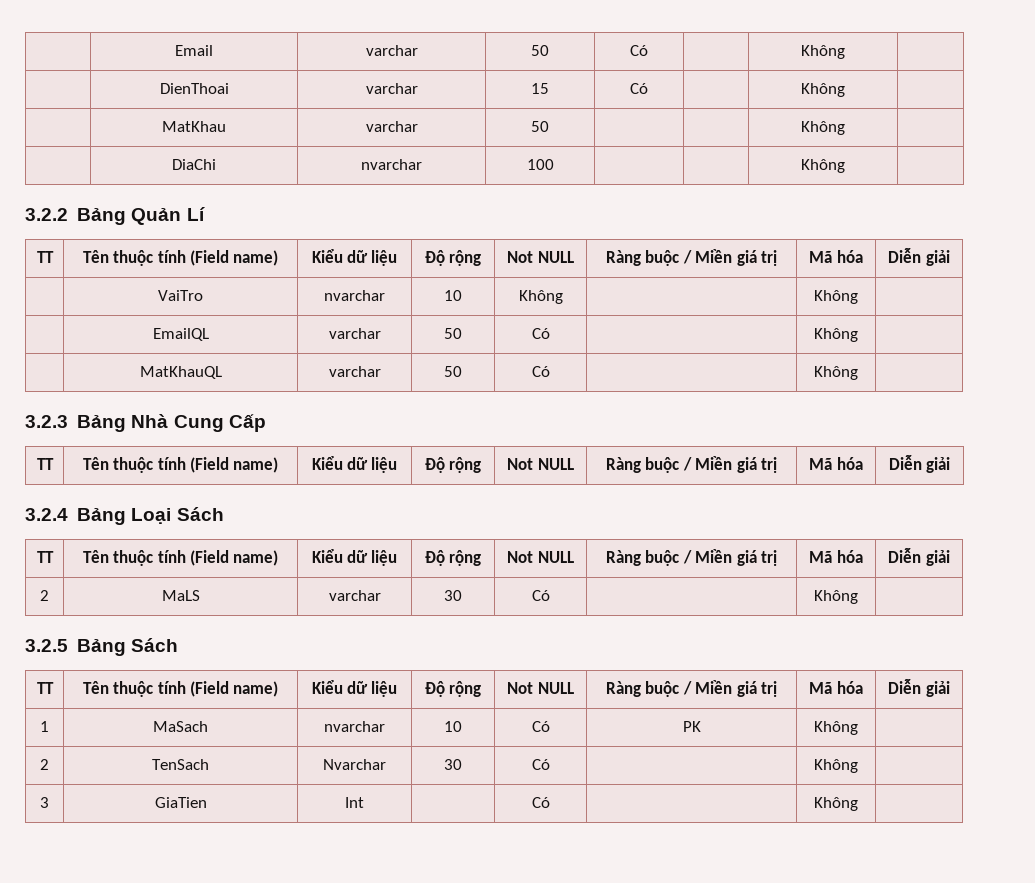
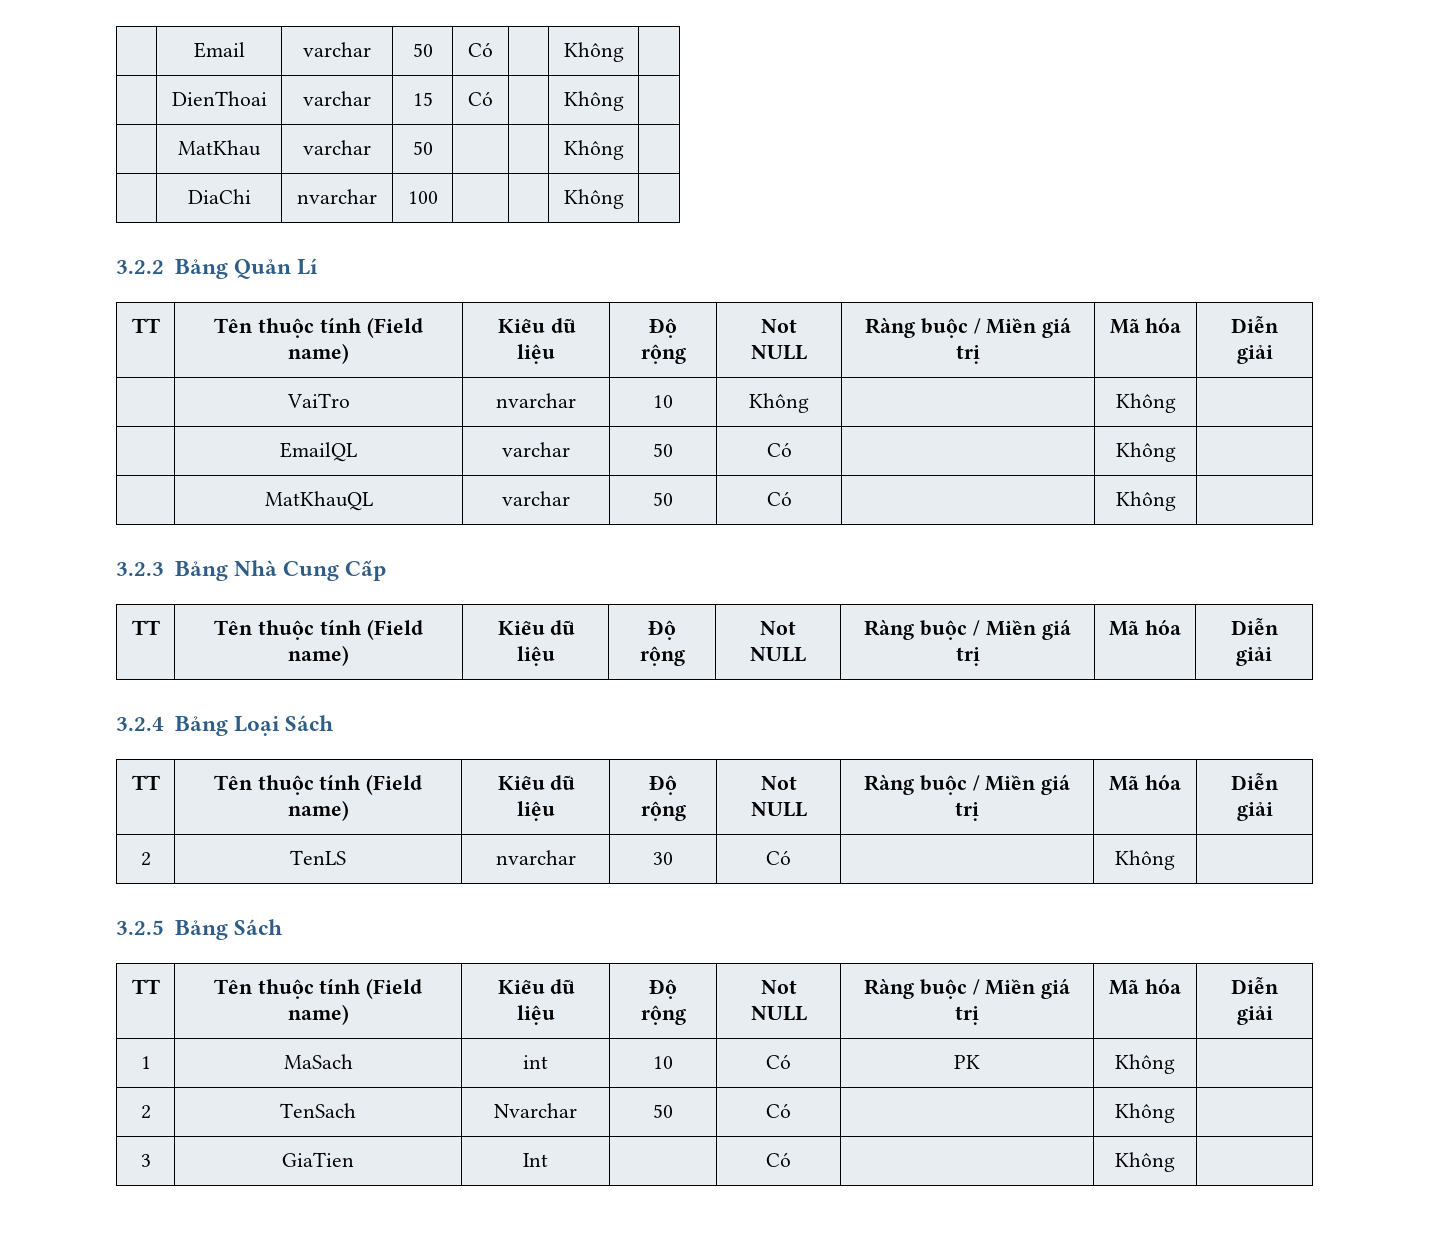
- 2 | MaLS | varchar | 30 | Có | | Không |
+ 2 | TenLS | nvarchar | 30 | Có | | Không |
- 1 | MaSach | nvarchar | 10 | Có | PK | Không |
+ 1 | MaSach | int | 10 | Có | PK | Không |
- 2 | TenSach | Nvarchar | 30 | Có | | Không |
+ 2 | TenSach | Nvarchar | 50 | Có | | Không |

